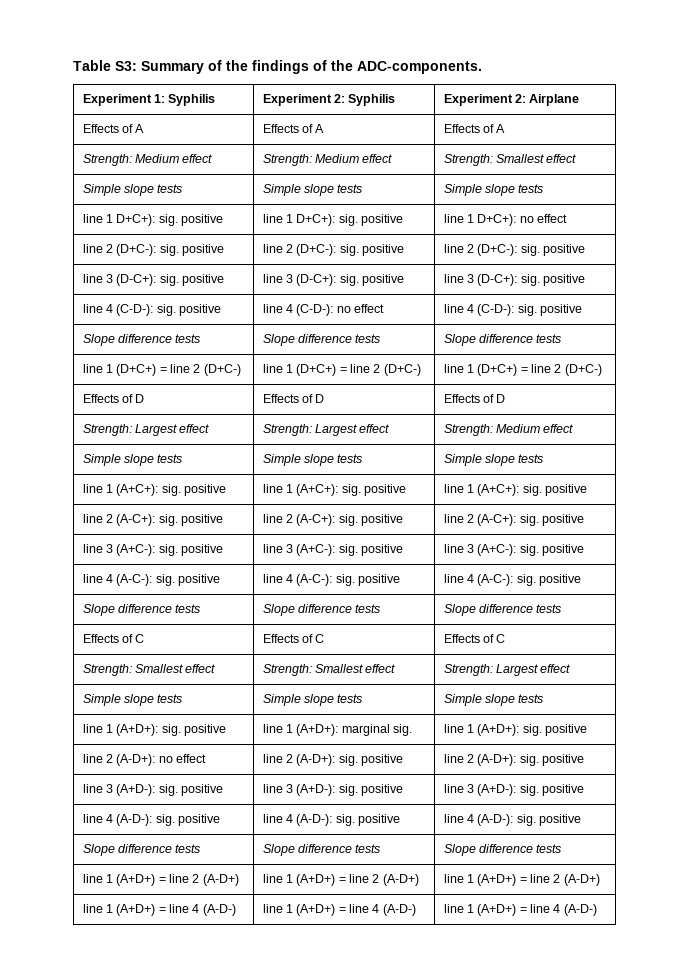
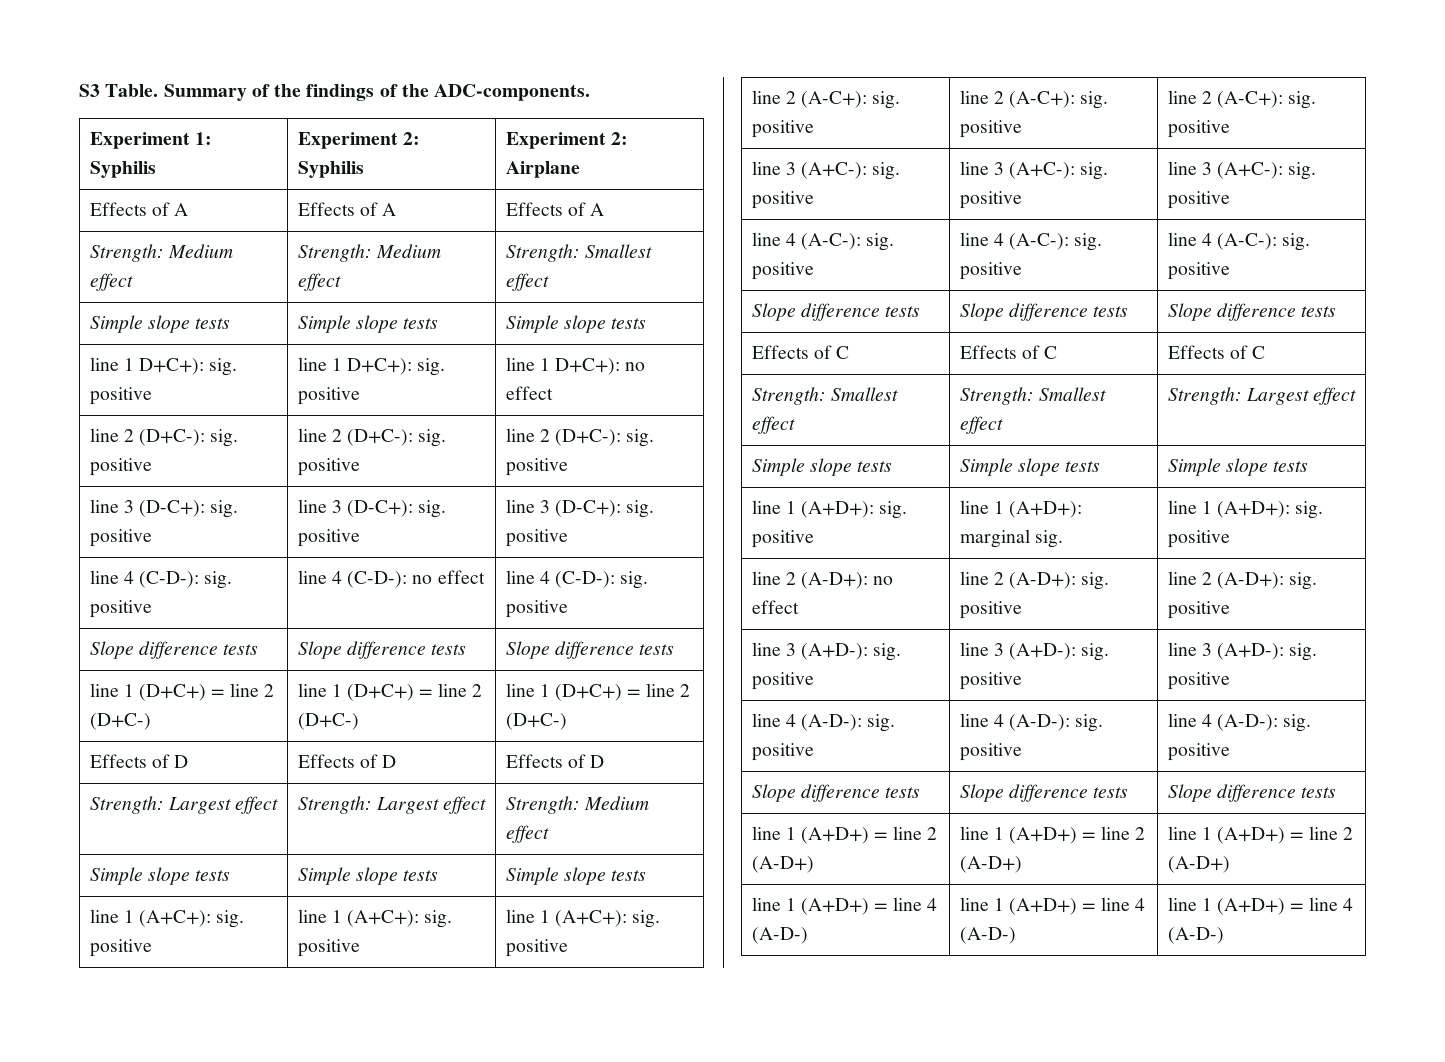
- Table S3: Summary of the findings of the ADC-components.
+ S3 Table. Summary of the findings of the ADC-components.

